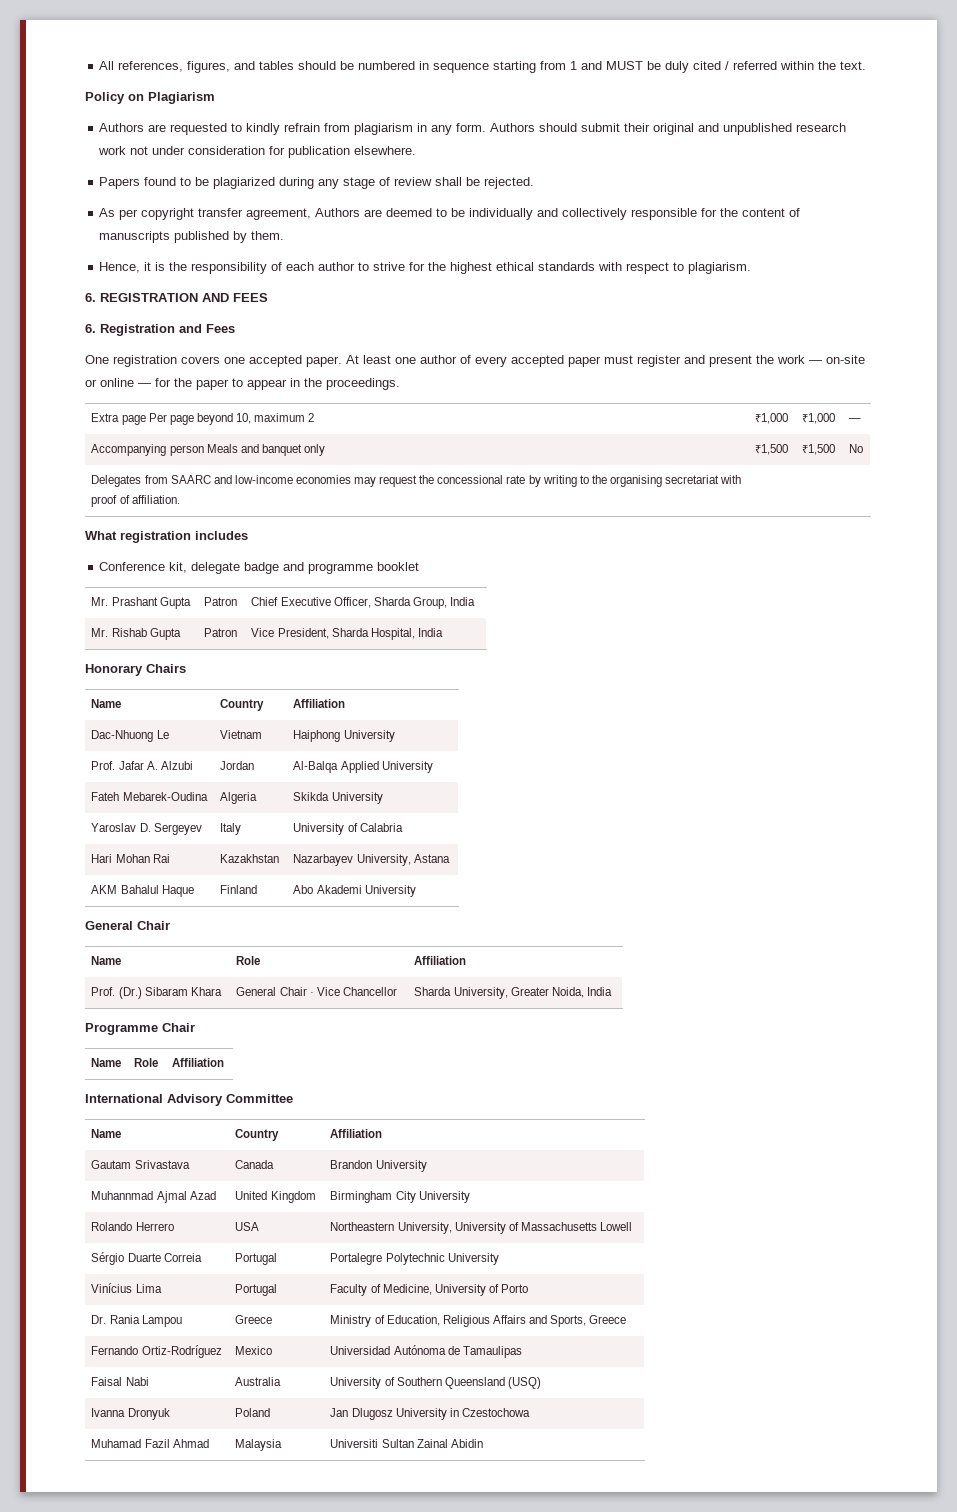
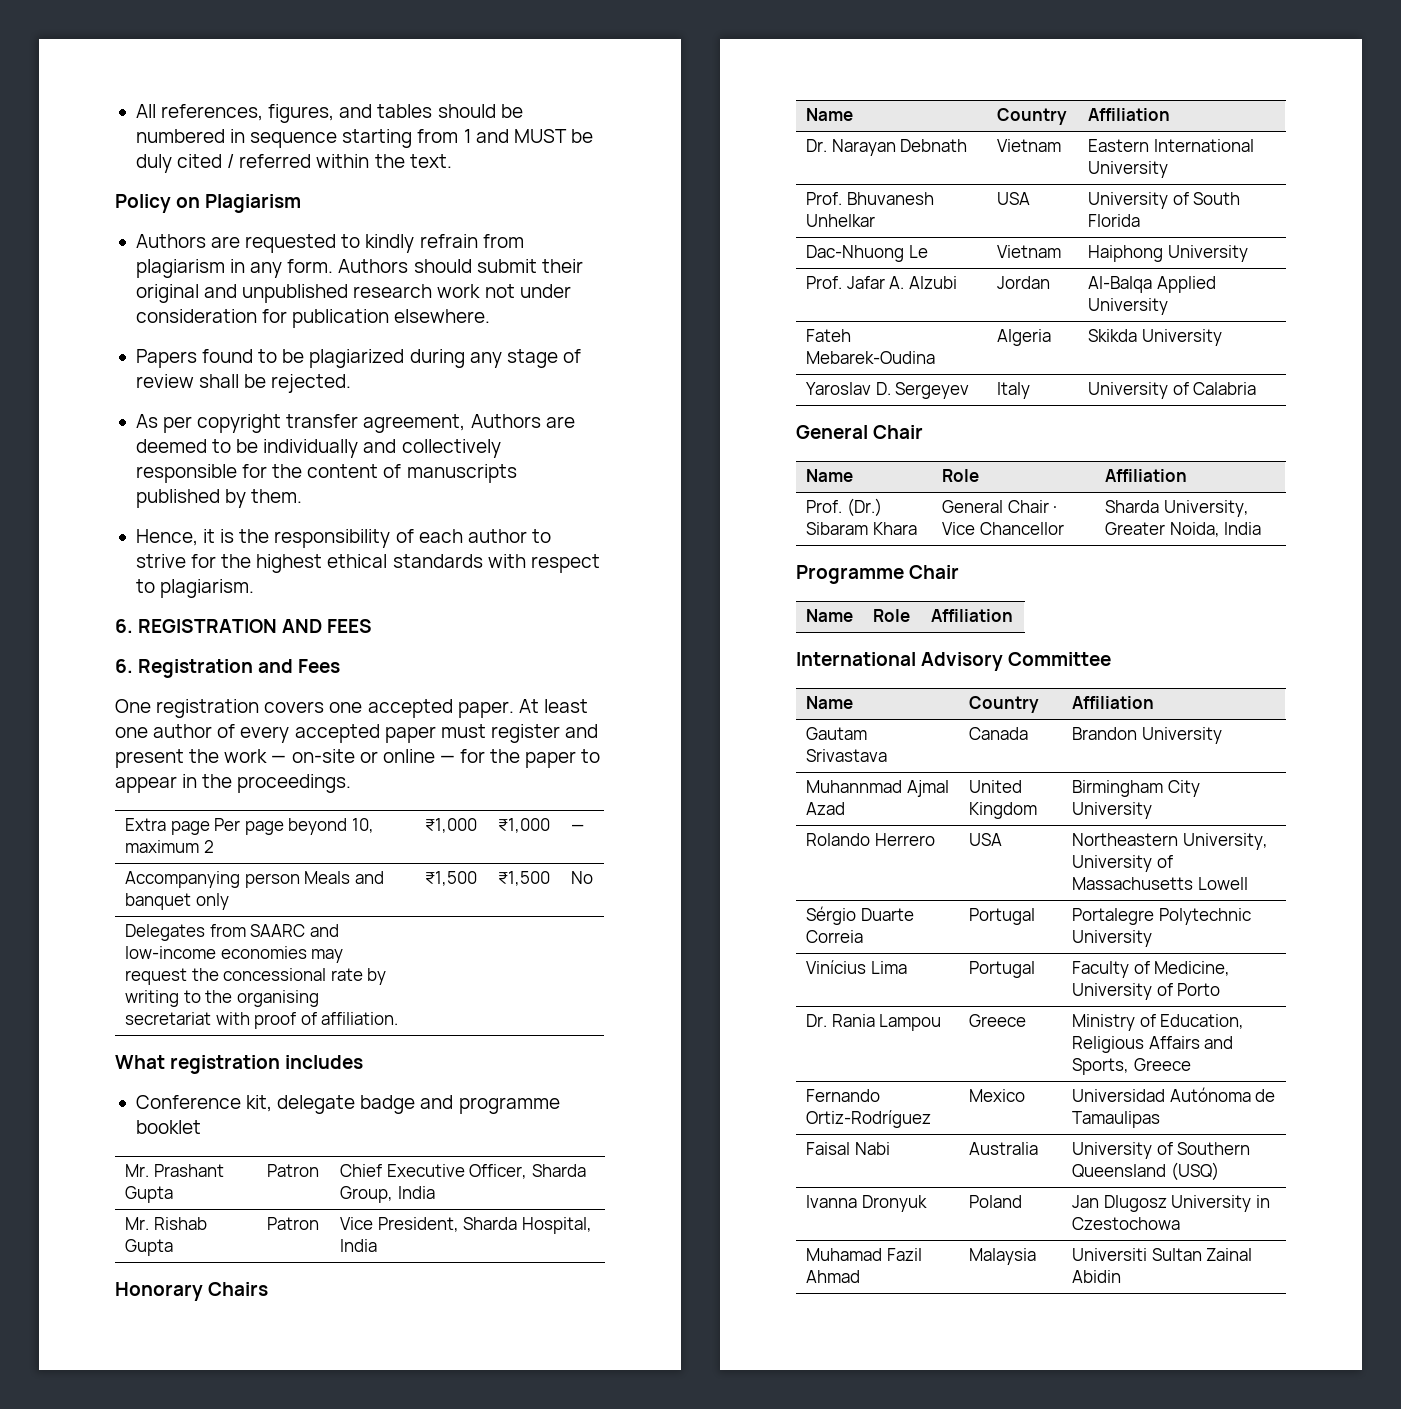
+ Dr. Narayan Debnath | Vietnam | Eastern International University
+ Prof. Bhuvanesh Unhelkar | USA | University of South Florida
- Hari Mohan Rai | Kazakhstan | Nazarbayev University, Astana
- AKM Bahalul Haque | Finland | Abo Akademi University

